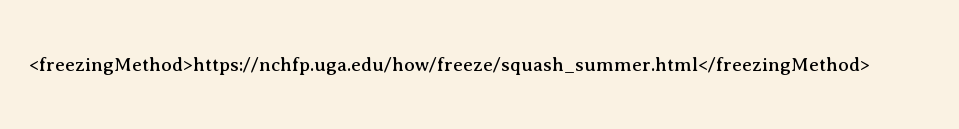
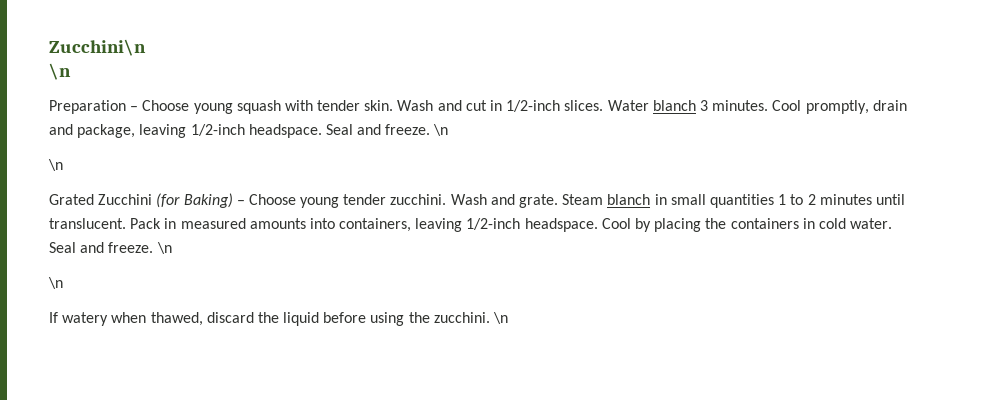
- <freezingMethod>https://nchfp.uga.edu/how/freeze/squash_summer.html</freezingMethod>
+ Zucchini\n
+ \n
+ Preparation – Choose young squash with tender skin. Wash and cut in 1/2-inch slices. Water blanch 3 minutes. Cool promptly, drain and package, leaving 1/2-inch headspace. Seal and freeze. \n
+ \n
+ Grated Zucchini (for Baking) – Choose young tender zucchini. Wash and grate. Steam blanch in small quantities 1 to 2 minutes until translucent. Pack in measured amounts into containers, leaving 1/2-inch headspace. Cool by placing the containers in cold water. Seal and freeze. \n
+ \n
+ If watery when thawed, discard the liquid before using the zucchini. \n

